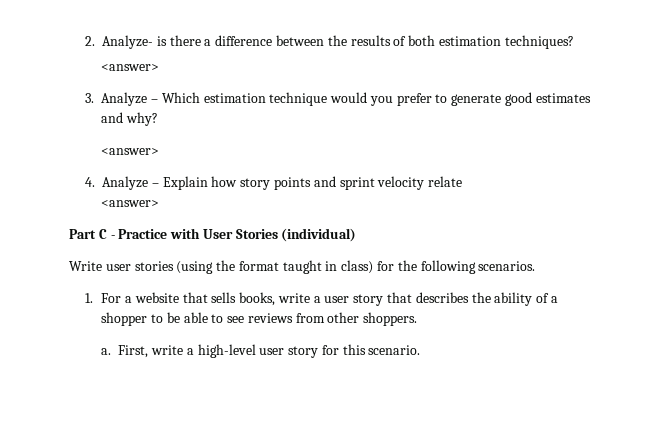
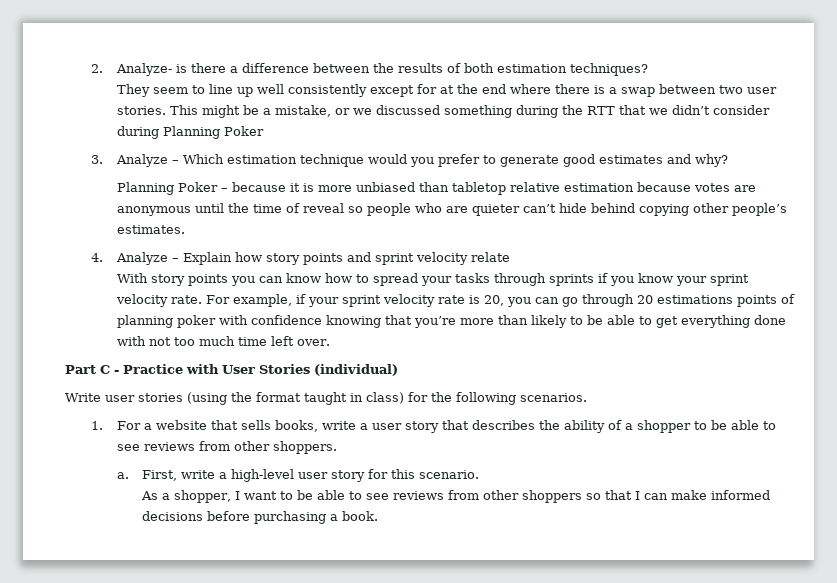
  2. Analyze- is there a difference between the results of both estimation techniques?
- <answer>
+ They seem to line up well consistently except for at the end where there is a swap between two user stories. This might be a mistake, or we discussed something during the RTT that we didn’t consider during Planning Poker
  3. Analyze – Which estimation technique would you prefer to generate good estimates and why?
- <answer>
+ Planning Poker – because it is more unbiased than tabletop relative estimation because votes are anonymous until the time of reveal so people who are quieter can’t hide behind copying other people’s estimates.
  4. Analyze – Explain how story points and sprint velocity relate
- <answer>
+ With story points you can know how to spread your tasks through sprints if you know your sprint velocity rate. For example, if your sprint velocity rate is 20, you can go through 20 estimations points of planning poker with confidence knowing that you’re more than likely to be able to get everything done with not too much time left over.
+ As a shopper, I want to be able to see reviews from other shoppers so that I can make informed decisions before purchasing a book.

